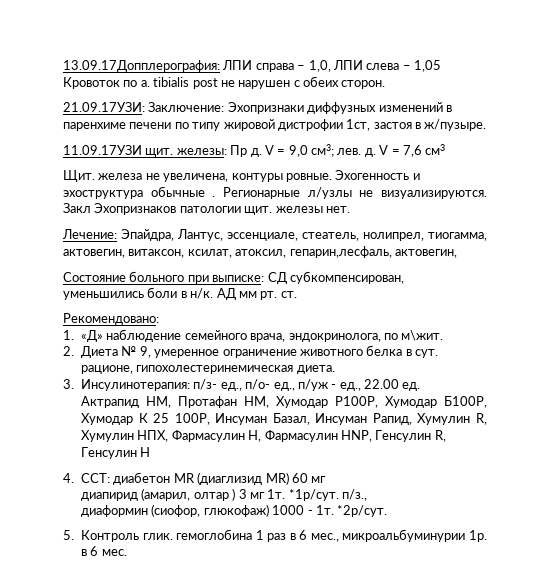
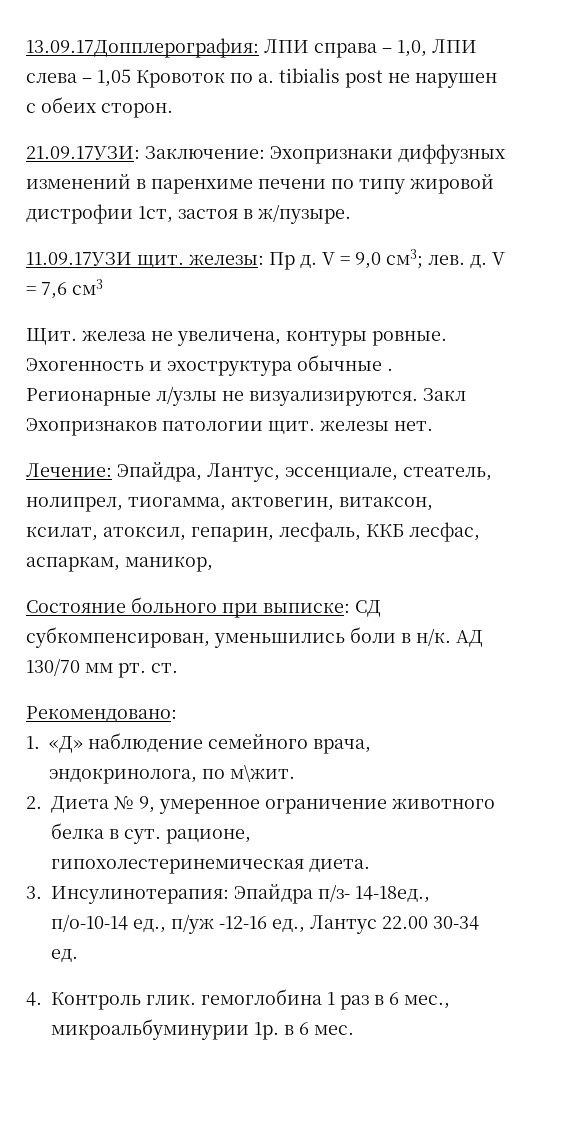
- Лечение: Эпайдра, Лантус, эссенциале, стеатель, нолипрел, тиогамма, актовегин, витаксон, ксилат, атоксил, гепарин,лесфаль, актовегин,
+ Лечение: Эпайдра, Лантус, эссенциале, стеатель, нолипрел, тиогамма, актовегин, витаксон, ксилат, атоксил, гепарин, лесфаль, ККБ лесфас, аспаркам, маникор,
- АД мм рт. ст.
+ АД 130/70 мм рт. ст.
- 3. Инсулинотерапия: п/з- ед., п/о- ед., п/уж - ед., 22.00 ед.
- Актрапид НМ, Протафан НМ, Хумодар Р100Р, Хумодар Б100Р, Хумодар К 25 100Р, Инсуман Базал, Инсуман Рапид, Хумулин R, Хумулин НПХ, Фармасулин Н, Фармасулин НNР, Генсулин R, Генсулин Н
- 4. ССТ: диабетон МR (диаглизид МR) 60 мг
- диапирид (амарил, олтар ) 3 мг 1т. *1р/сут. п/з.,
- диаформин (сиофор, глюкофаж) 1000 - 1т. *2р/сут.
- 5. Контроль глик. гемоглобина 1 раз в 6 мес., микроальбуминурии 1р. в 6 мес.
+ 3. Инсулинотерапия: Эпайдра п/з- 14-18ед., п/о-10-14 ед., п/уж -12-16 ед., Лантус 22.00 30-34 ед.
+ 4. Контроль глик. гемоглобина 1 раз в 6 мес., микроальбуминурии 1р. в 6 мес.

